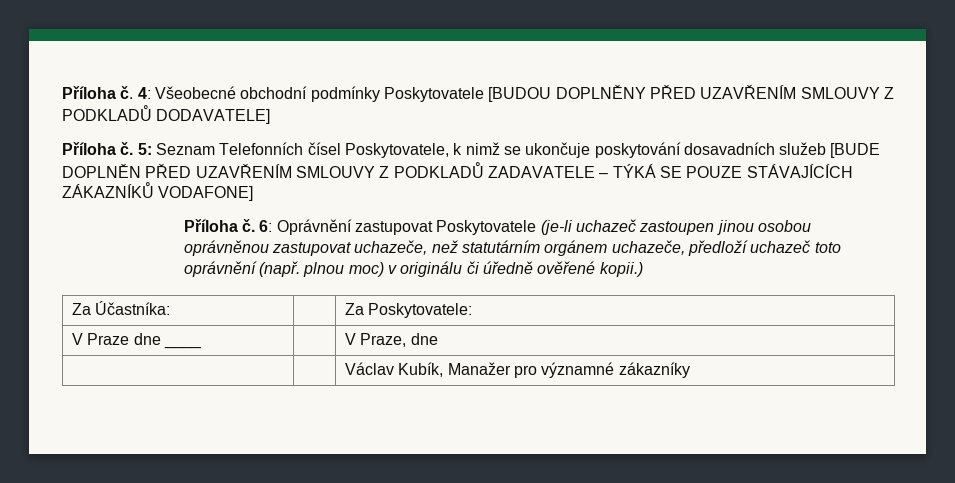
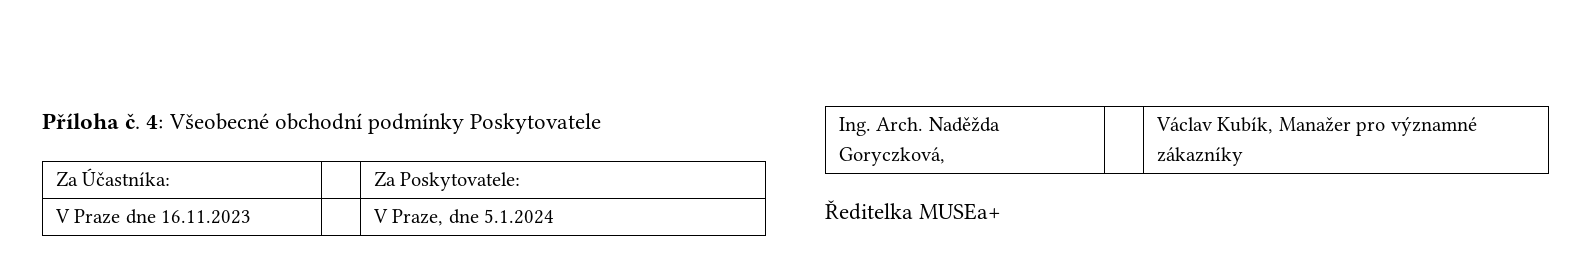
- 4: Všeobecné obchodní podmínky Poskytovatele [BUDOU DOPLNĚNY PŘED UZAVŘENÍM SMLOUVY Z PODKLADŮ DODAVATELE]
- Příloha č. 5: Seznam Telefonních čísel Poskytovatele, k nimž se ukončuje poskytování dosavadních služeb [BUDE DOPLNĚN PŘED UZAVŘENÍM SMLOUVY Z PODKLADŮ ZADAVATELE – TÝKÁ SE POUZE STÁVAJÍCÍCH ZÁKAZNÍKŮ VODAFONE]
- Příloha č. 6: Oprávnění zastupovat Poskytovatele (je-li uchazeč zastoupen jinou osobou oprávněnou zastupovat uchazeče, než statutárním orgánem uchazeče, předloží uchazeč toto oprávnění (např. plnou moc) v originálu či úředně ověřené kopii.)
+ 4: Všeobecné obchodní podmínky Poskytovatele
- V Praze dne ____ | | V Praze, dne
- | | Václav Kubík, Manažer pro významné zákazníky
+ V Praze dne 16.11.2023 | | V Praze, dne 5.1.2024
+ Ing. Arch. Naděžda Goryczková, | | Václav Kubík, Manažer pro významné zákazníky
+ Ředitelka MUSEa+

